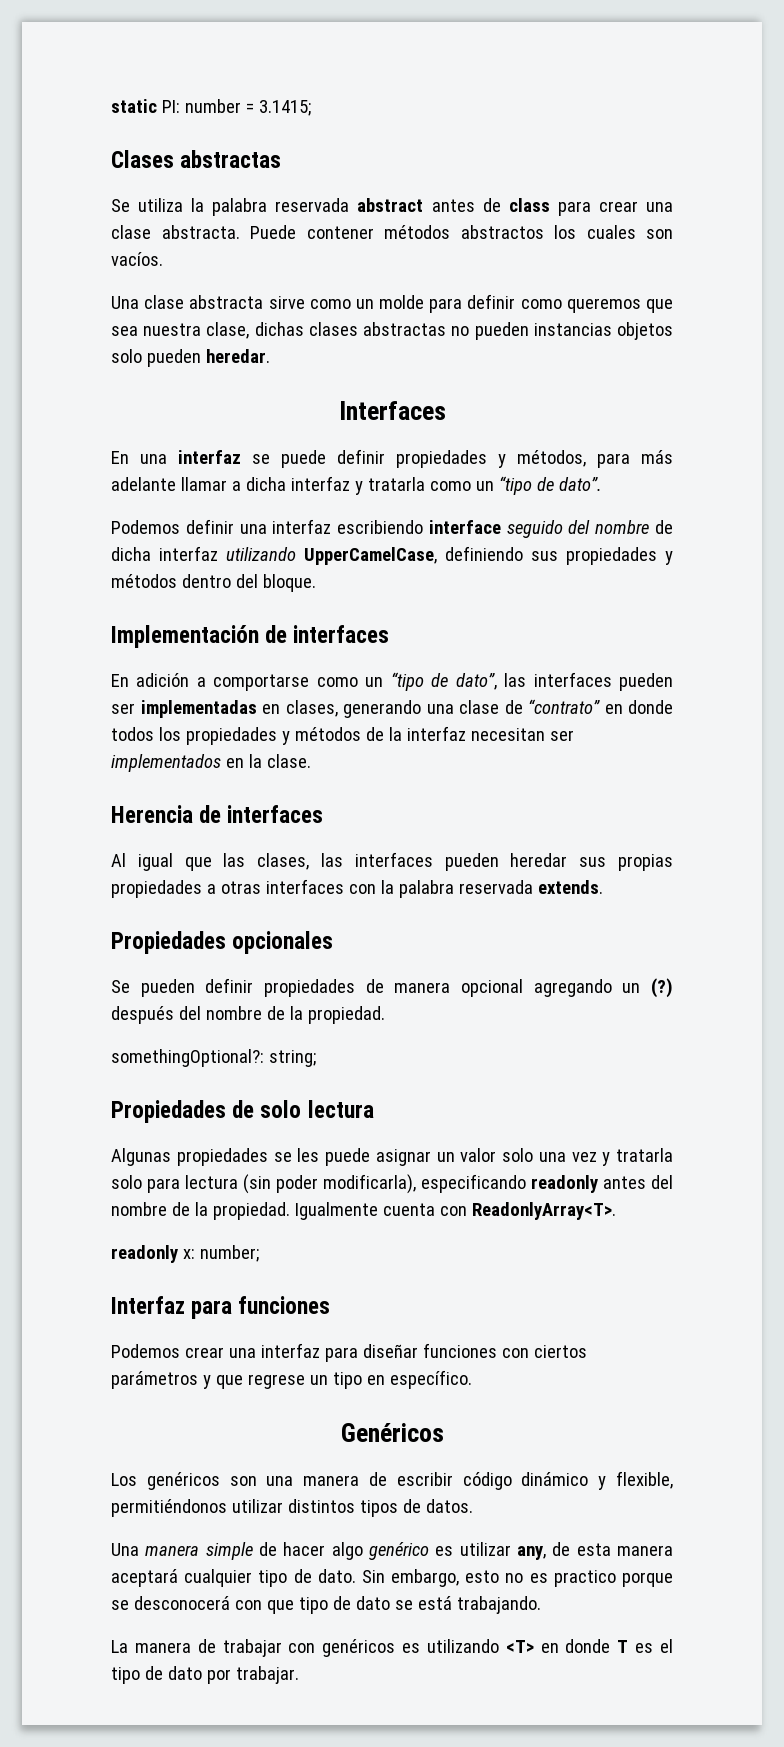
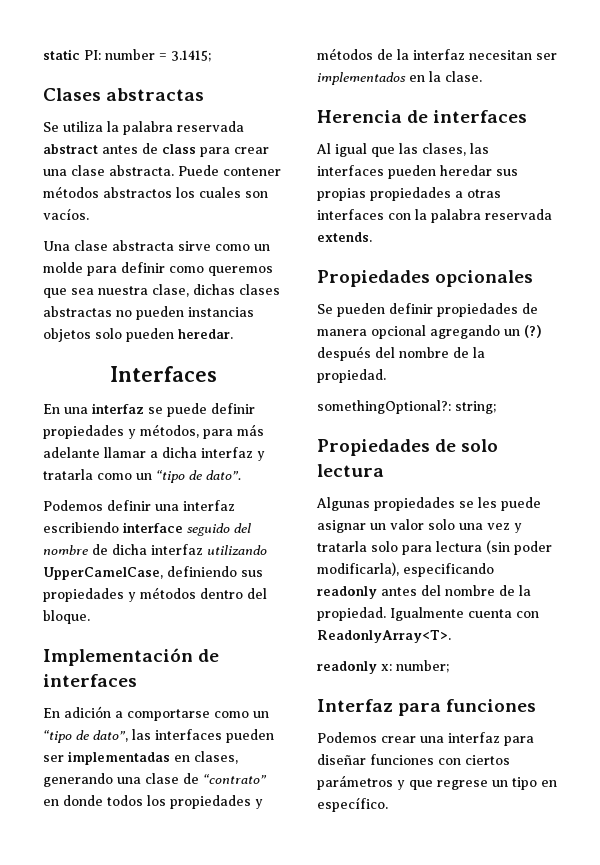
- Genéricos
- Los genéricos son una manera de escribir código dinámico y flexible, permitiéndonos utilizar distintos tipos de datos.
- Una manera simple de hacer algo genérico es utilizar any, de esta manera aceptará cualquier tipo de dato. Sin embargo, esto no es practico porque se desconocerá con que tipo de dato se está trabajando.
- La manera de trabajar con genéricos es utilizando <T> en donde T es el tipo de dato por trabajar.

